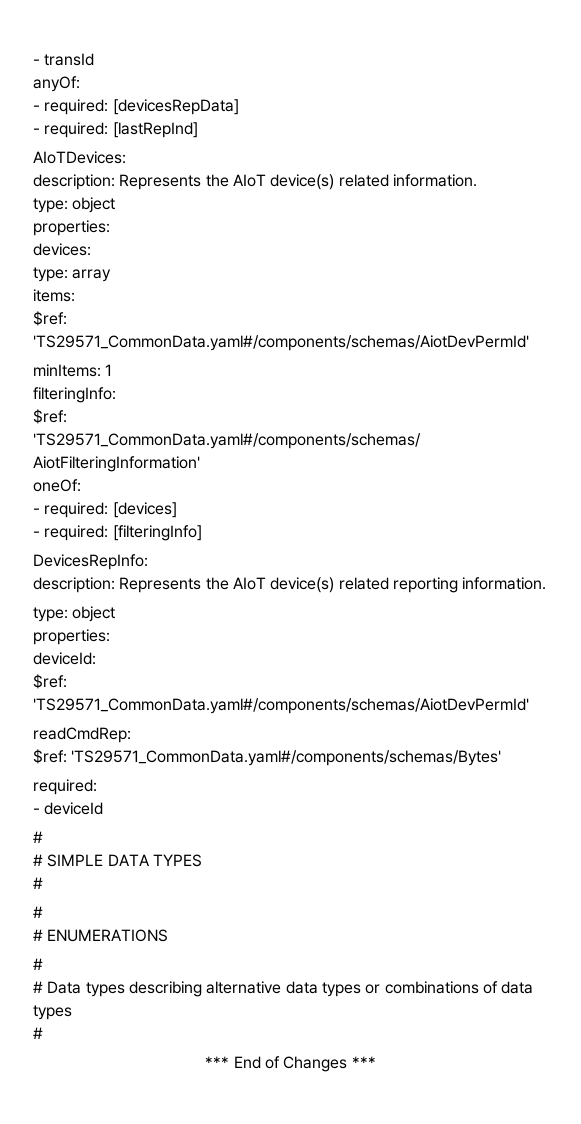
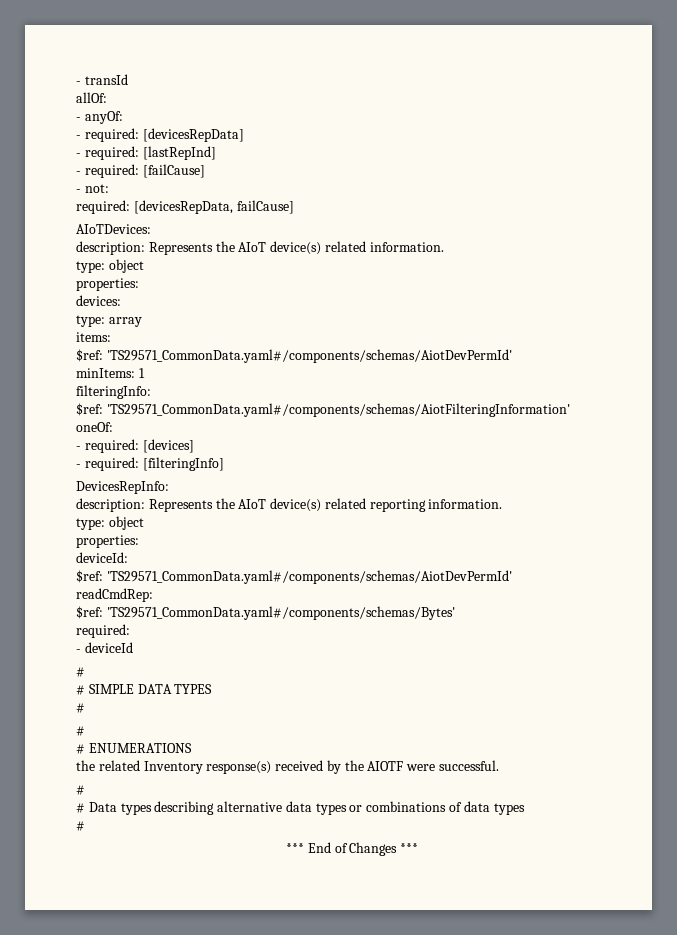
- anyOf:
+ allOf:
+ - anyOf:
+ - required: [failCause]
+ - not:
+ required: [devicesRepData, failCause]
+ the related Inventory response(s) received by the AIOTF were successful.

